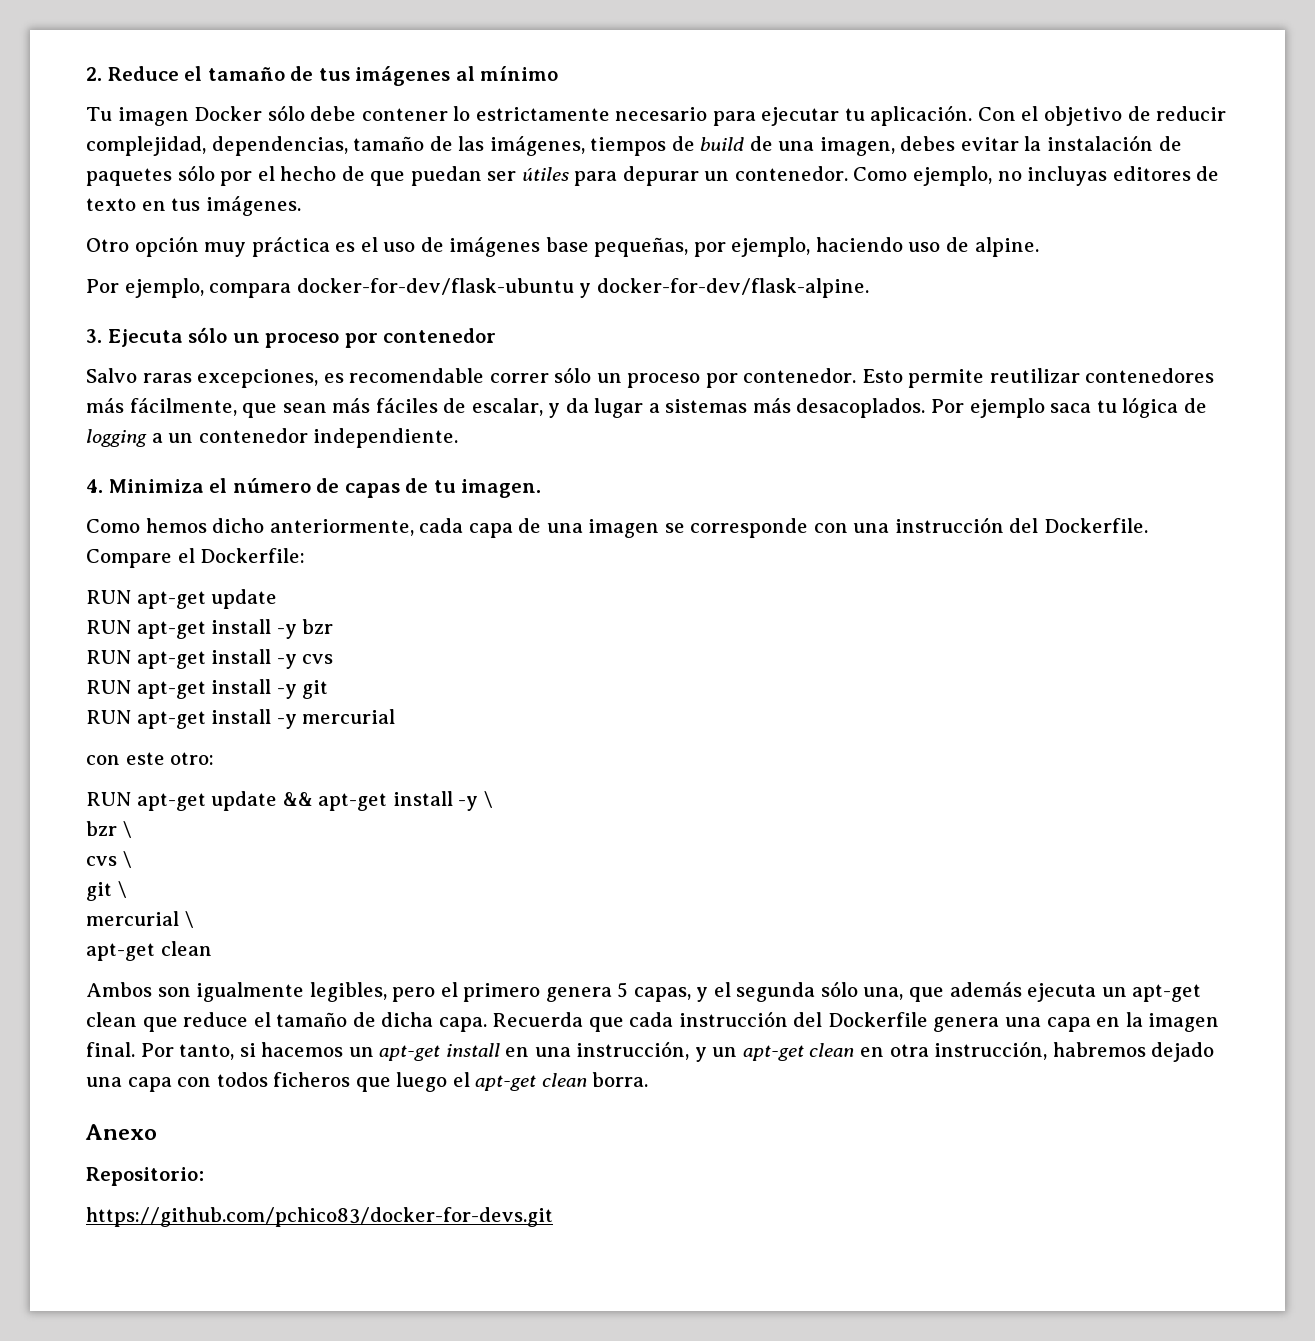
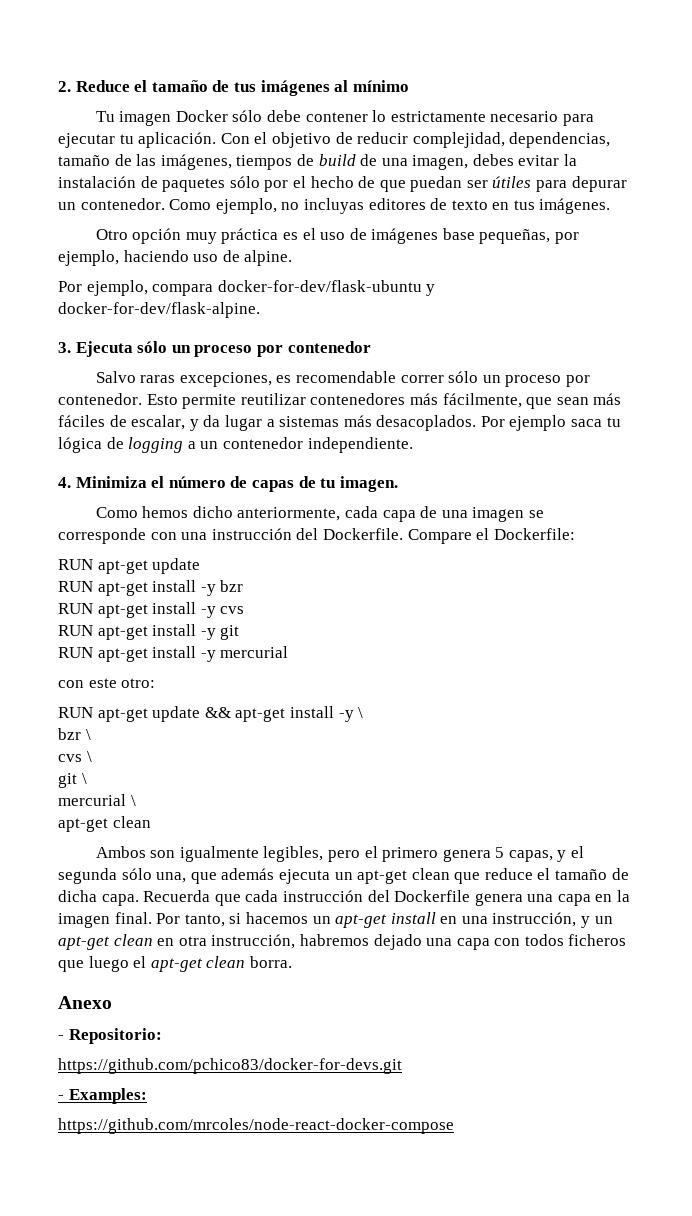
- Repositorio:
+ - Repositorio:
+ - Examples:
+ https://github.com/mrcoles/node-react-docker-compose

